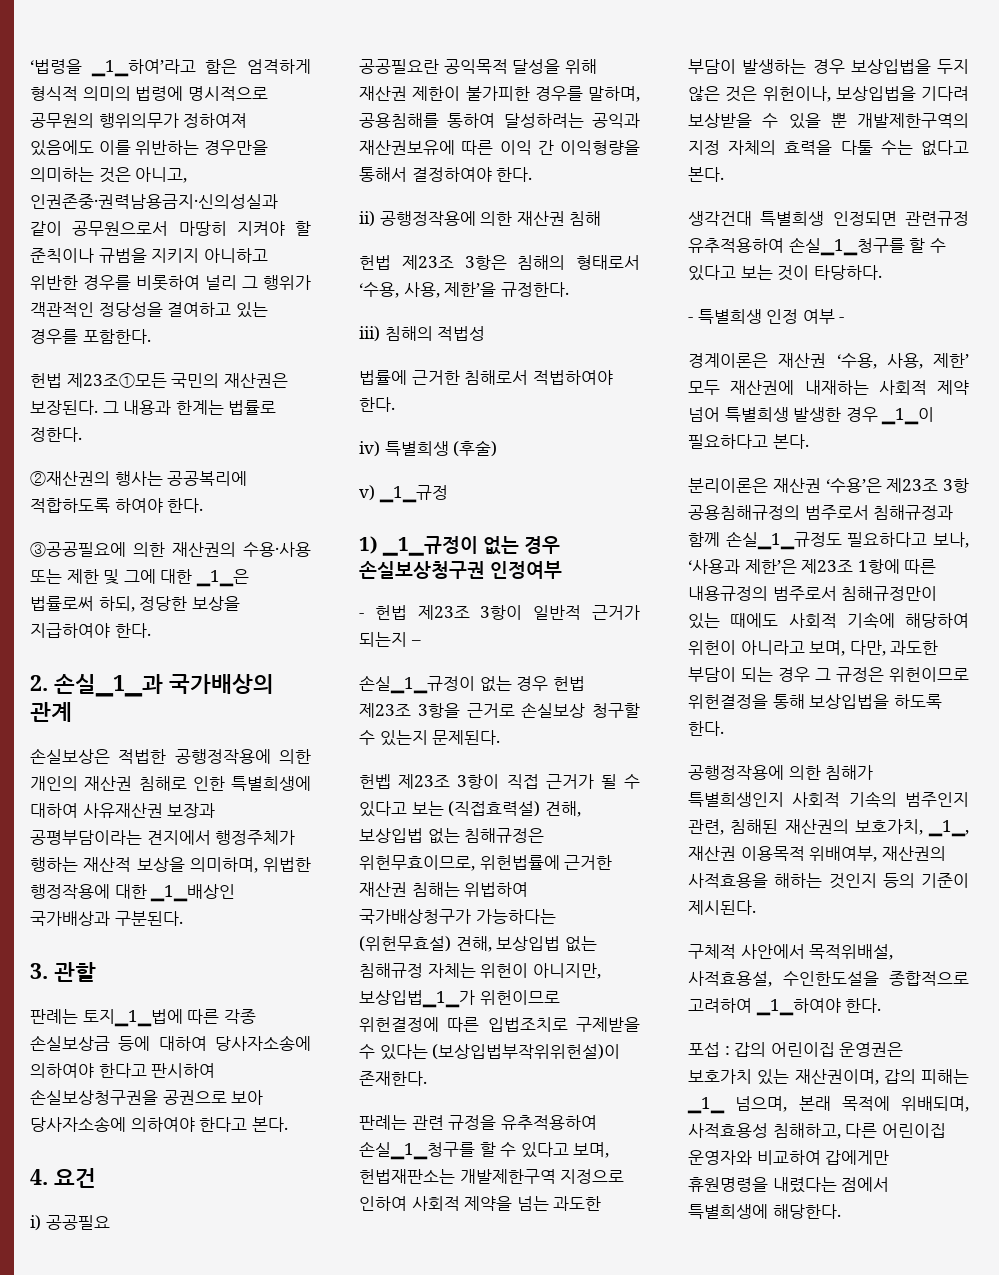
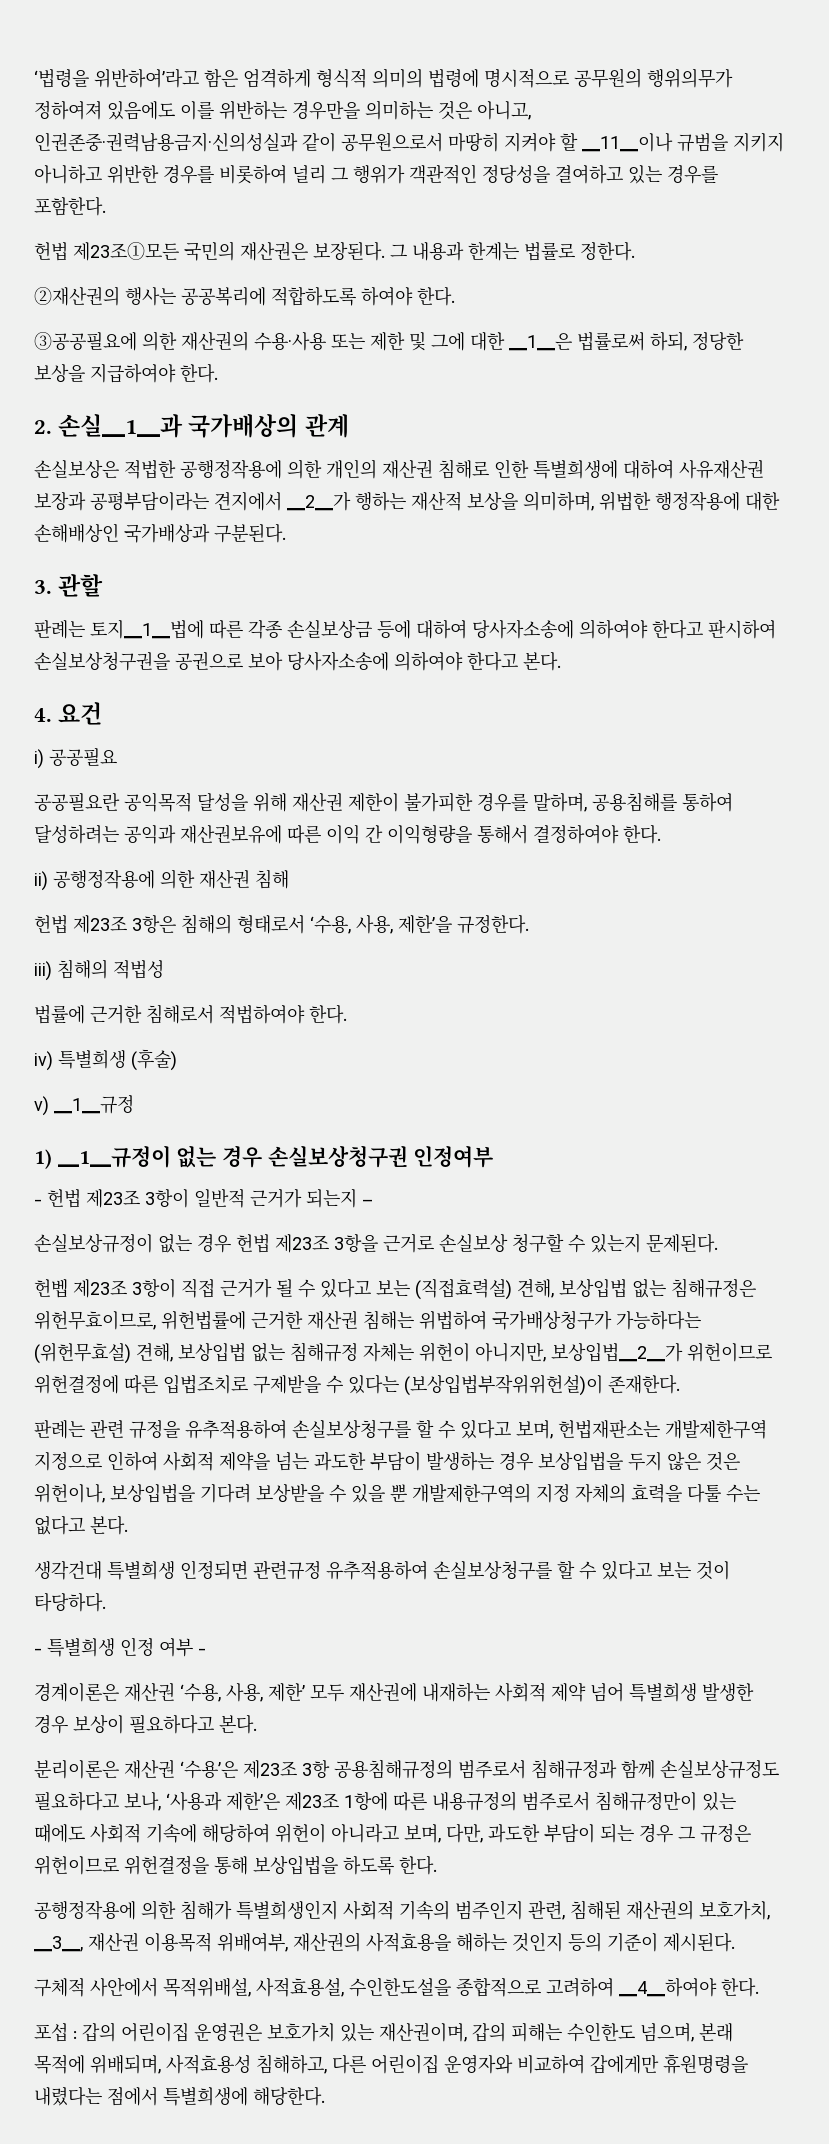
- ‘법령을 ▁1▁하여’라고 함은 엄격하게 형식적 의미의 법령에 명시적으로 공무원의 행위의무가 정하여져 있음에도 이를 위반하는 경우만을 의미하는 것은 아니고, 인권존중·권력남용금지·신의성실과 같이 공무원으로서 마땅히 지켜야 할 준칙이나 규범을 지키지 아니하고 위반한 경우를 비롯하여 널리 그 행위가 객관적인 정당성을 결여하고 있는 경우를 포함한다.
+ ‘법령을 위반하여’라고 함은 엄격하게 형식적 의미의 법령에 명시적으로 공무원의 행위의무가 정하여져 있음에도 이를 위반하는 경우만을 의미하는 것은 아니고, 인권존중·권력남용금지·신의성실과 같이 공무원으로서 마땅히 지켜야 할 ▁11▁이나 규범을 지키지 아니하고 위반한 경우를 비롯하여 널리 그 행위가 객관적인 정당성을 결여하고 있는 경우를 포함한다.
- 손실보상은 적법한 공행정작용에 의한 개인의 재산권 침해로 인한 특별희생에 대하여 사유재산권 보장과 공평부담이라는 견지에서 행정주체가 행하는 재산적 보상을 의미하며, 위법한 행정작용에 대한 ▁1▁배상인 국가배상과 구분된다.
+ 손실보상은 적법한 공행정작용에 의한 개인의 재산권 침해로 인한 특별희생에 대하여 사유재산권 보장과 공평부담이라는 견지에서 ▁2▁가 행하는 재산적 보상을 의미하며, 위법한 행정작용에 대한 손해배상인 국가배상과 구분된다.
- 손실▁1▁규정이 없는 경우 헌법 제23조 3항을 근거로 손실보상 청구할 수 있는지 문제된다.
+ 손실보상규정이 없는 경우 헌법 제23조 3항을 근거로 손실보상 청구할 수 있는지 문제된다.
- 헌벱 제23조 3항이 직접 근거가 될 수 있다고 보는 (직접효력설) 견해, 보상입법 없는 침해규정은 위헌무효이므로, 위헌법률에 근거한 재산권 침해는 위법하여 국가배상청구가 가능하다는 (위헌무효설) 견해, 보상입법 없는 침해규정 자체는 위헌이 아니지만, 보상입법▁1▁가 위헌이므로 위헌결정에 따른 입법조치로 구제받을 수 있다는 (보상입법부작위위헌설)이 존재한다.
+ 헌벱 제23조 3항이 직접 근거가 될 수 있다고 보는 (직접효력설) 견해, 보상입법 없는 침해규정은 위헌무효이므로, 위헌법률에 근거한 재산권 침해는 위법하여 국가배상청구가 가능하다는 (위헌무효설) 견해, 보상입법 없는 침해규정 자체는 위헌이 아니지만, 보상입법▁2▁가 위헌이므로 위헌결정에 따른 입법조치로 구제받을 수 있다는 (보상입법부작위위헌설)이 존재한다.
- 판례는 관련 규정을 유추적용하여 손실▁1▁청구를 할 수 있다고 보며, 헌법재판소는 개발제한구역 지정으로 인하여 사회적 제약을 넘는 과도한 부담이 발생하는 경우 보상입법을 두지 않은 것은 위헌이나, 보상입법을 기다려 보상받을 수 있을 뿐 개발제한구역의 지정 자체의 효력을 다툴 수는 없다고 본다.
+ 판례는 관련 규정을 유추적용하여 손실보상청구를 할 수 있다고 보며, 헌법재판소는 개발제한구역 지정으로 인하여 사회적 제약을 넘는 과도한 부담이 발생하는 경우 보상입법을 두지 않은 것은 위헌이나, 보상입법을 기다려 보상받을 수 있을 뿐 개발제한구역의 지정 자체의 효력을 다툴 수는 없다고 본다.
- 생각건대 특별희생 인정되면 관련규정 유추적용하여 손실▁1▁청구를 할 수 있다고 보는 것이 타당하다.
+ 생각건대 특별희생 인정되면 관련규정 유추적용하여 손실보상청구를 할 수 있다고 보는 것이 타당하다.
- 경계이론은 재산권 ‘수용, 사용, 제한’ 모두 재산권에 내재하는 사회적 제약 넘어 특별희생 발생한 경우 ▁1▁이 필요하다고 본다.
+ 경계이론은 재산권 ‘수용, 사용, 제한’ 모두 재산권에 내재하는 사회적 제약 넘어 특별희생 발생한 경우 보상이 필요하다고 본다.
- 분리이론은 재산권 ‘수용’은 제23조 3항 공용침해규정의 범주로서 침해규정과 함께 손실▁1▁규정도 필요하다고 보나, ‘사용과 제한’은 제23조 1항에 따른 내용규정의 범주로서 침해규정만이 있는 때에도 사회적 기속에 해당하여 위헌이 아니라고 보며, 다만, 과도한 부담이 되는 경우 그 규정은 위헌이므로 위헌결정을 통해 보상입법을 하도록 한다.
+ 분리이론은 재산권 ‘수용’은 제23조 3항 공용침해규정의 범주로서 침해규정과 함께 손실보상규정도 필요하다고 보나, ‘사용과 제한’은 제23조 1항에 따른 내용규정의 범주로서 침해규정만이 있는 때에도 사회적 기속에 해당하여 위헌이 아니라고 보며, 다만, 과도한 부담이 되는 경우 그 규정은 위헌이므로 위헌결정을 통해 보상입법을 하도록 한다.
- 공행정작용에 의한 침해가 특별희생인지 사회적 기속의 범주인지 관련, 침해된 재산권의 보호가치, ▁1▁, 재산권 이용목적 위배여부, 재산권의 사적효용을 해하는 것인지 등의 기준이 제시된다.
+ 공행정작용에 의한 침해가 특별희생인지 사회적 기속의 범주인지 관련, 침해된 재산권의 보호가치, ▁3▁, 재산권 이용목적 위배여부, 재산권의 사적효용을 해하는 것인지 등의 기준이 제시된다.
- 구체적 사안에서 목적위배설, 사적효용설, 수인한도설을 종합적으로 고려하여 ▁1▁하여야 한다.
+ 구체적 사안에서 목적위배설, 사적효용설, 수인한도설을 종합적으로 고려하여 ▁4▁하여야 한다.
- 포섭 : 갑의 어린이집 운영권은 보호가치 있는 재산권이며, 갑의 피해는 ▁1▁ 넘으며, 본래 목적에 위배되며, 사적효용성 침해하고, 다른 어린이집 운영자와 비교하여 갑에게만 휴원명령을 내렸다는 점에서 특별희생에 해당한다.
+ 포섭 : 갑의 어린이집 운영권은 보호가치 있는 재산권이며, 갑의 피해는 수인한도 넘으며, 본래 목적에 위배되며, 사적효용성 침해하고, 다른 어린이집 운영자와 비교하여 갑에게만 휴원명령을 내렸다는 점에서 특별희생에 해당한다.

